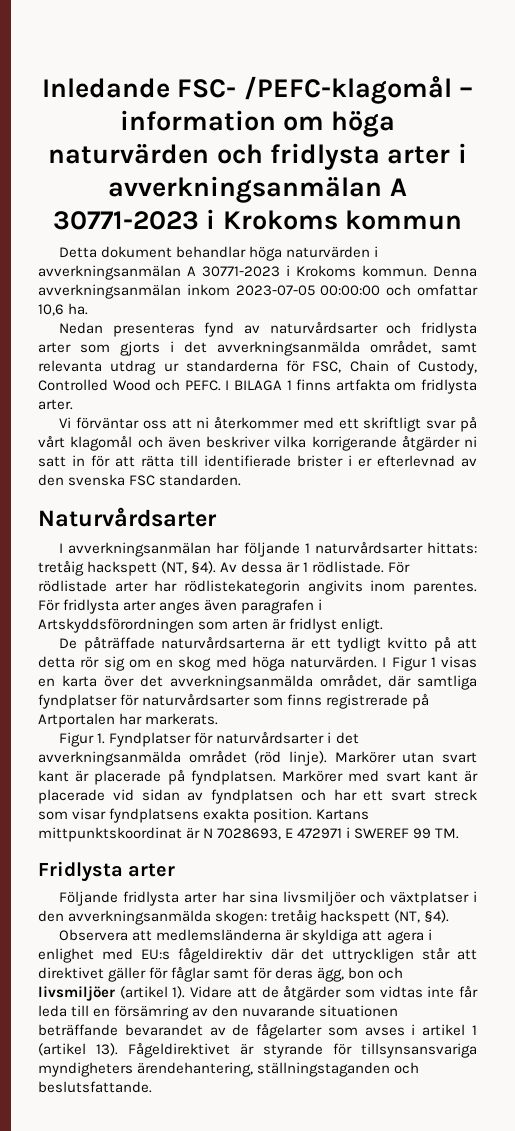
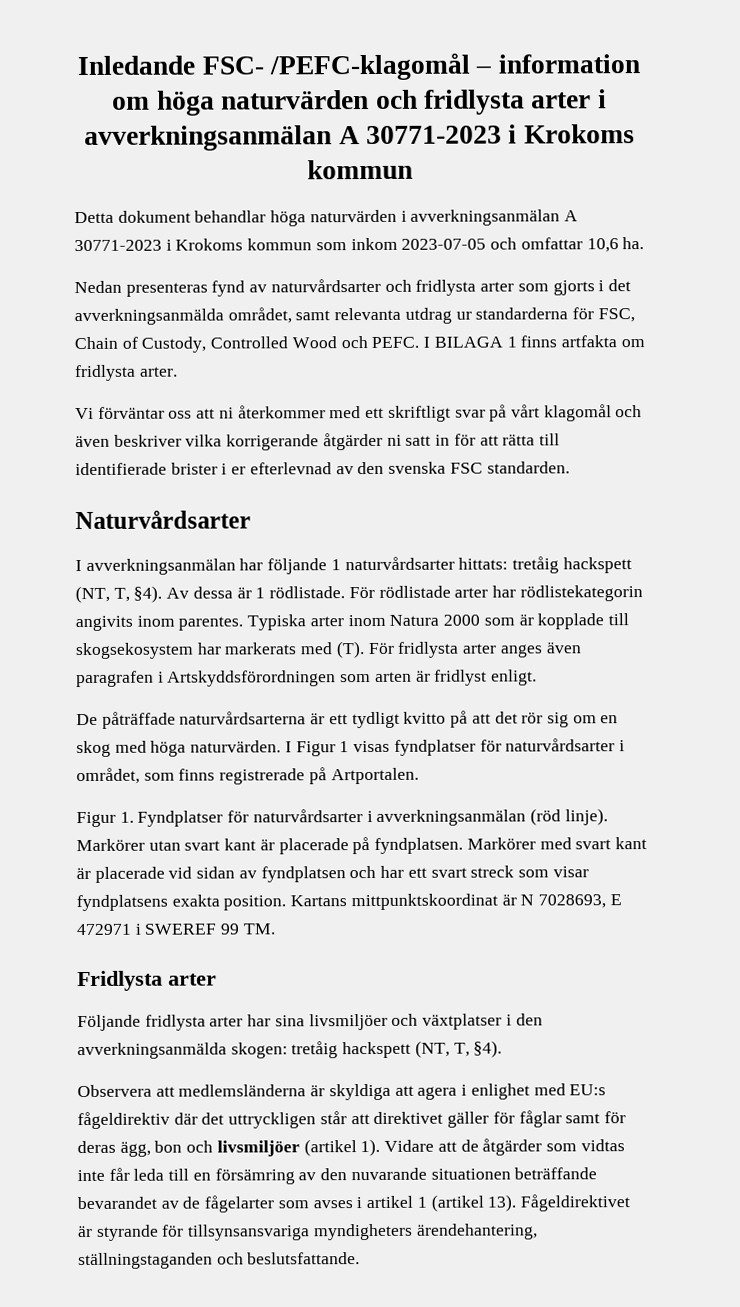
- Detta dokument behandlar höga naturvärden i avverkningsanmälan A 30771-2023 i Krokoms kommun. Denna avverkningsanmälan inkom 2023-07-05 00:00:00 och omfattar 10,6 ha.
+ Detta dokument behandlar höga naturvärden i avverkningsanmälan A 30771-2023 i Krokoms kommun som inkom 2023-07-05 och omfattar 10,6 ha.
- I avverkningsanmälan har följande 1 naturvårdsarter hittats: tretåig hackspett (NT, §4).
+ I avverkningsanmälan har följande 1 naturvårdsarter hittats: tretåig hackspett (NT, T, §4).
- För fridlysta arter anges även paragrafen i Artskyddsförordningen som arten är fridlyst enligt.
+ Typiska arter inom Natura 2000 som är kopplade till skogsekosystem har markerats med (T). För fridlysta arter anges även paragrafen i Artskyddsförordningen som arten är fridlyst enligt.
- De påträffade naturvårdsarterna är ett tydligt kvitto på att detta rör sig om en skog med höga naturvärden.
+ De påträffade naturvårdsarterna är ett tydligt kvitto på att det rör sig om en skog med höga naturvärden.
- I Figur 1 visas en karta över det avverkningsanmälda området, där samtliga fyndplatser för naturvårdsarter som finns registrerade på Artportalen har markerats.
+ I Figur 1 visas fyndplatser för naturvårdsarter i området, som finns registrerade på Artportalen.
- Figur 1. Fyndplatser för naturvårdsarter i det avverkningsanmälda området (röd linje).
+ Figur 1. Fyndplatser för naturvårdsarter i avverkningsanmälan (röd linje).
- Följande fridlysta arter har sina livsmiljöer och växtplatser i den avverkningsanmälda skogen: tretåig hackspett (NT, §4).
+ Följande fridlysta arter har sina livsmiljöer och växtplatser i den avverkningsanmälda skogen: tretåig hackspett (NT, T, §4).

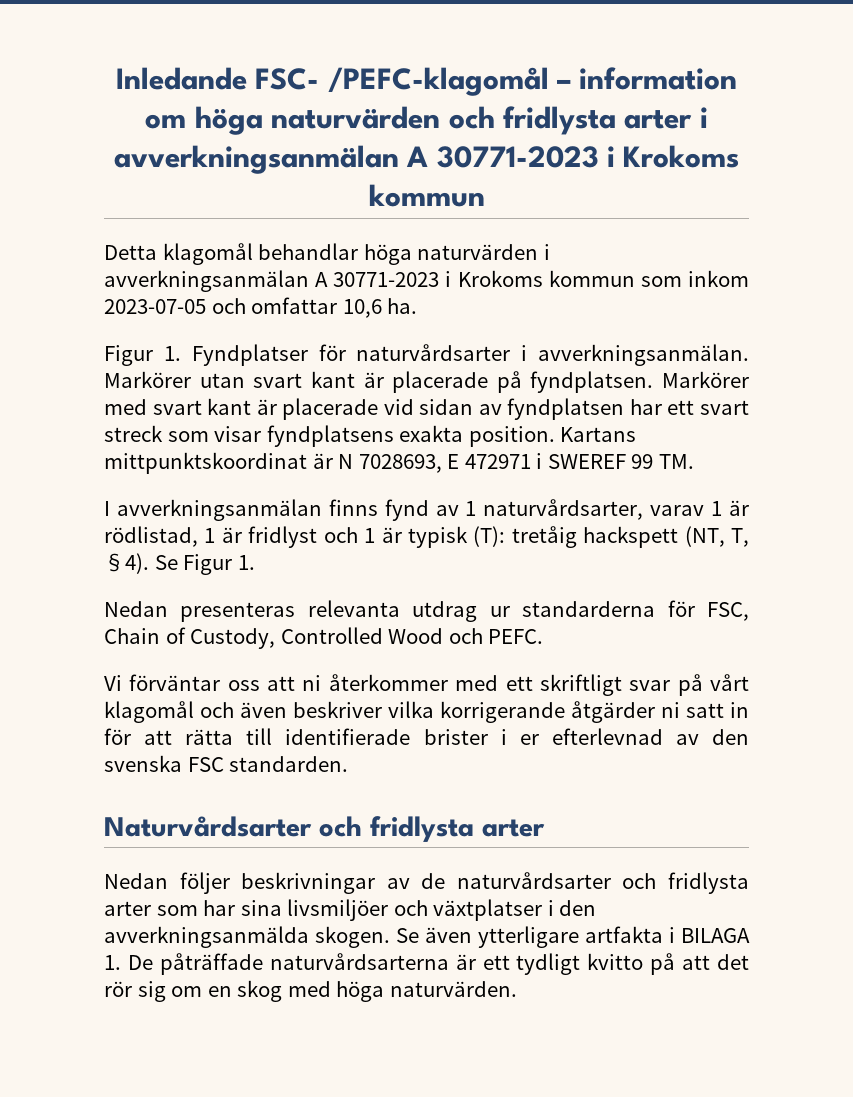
- Detta dokument behandlar höga naturvärden i avverkningsanmälan A 30771-2023 i Krokoms kommun som inkom 2023-07-05 och omfattar 10,6 ha.
+ Detta klagomål behandlar höga naturvärden i avverkningsanmälan A 30771-2023 i Krokoms kommun som inkom 2023-07-05 och omfattar 10,6 ha.
- Nedan presenteras fynd av naturvårdsarter och fridlysta arter som gjorts i det avverkningsanmälda området, samt relevanta utdrag ur standarderna för FSC, Chain of Custody, Controlled Wood och PEFC. I BILAGA 1 finns artfakta om fridlysta arter.
+ Figur 1. Fyndplatser för naturvårdsarter i avverkningsanmälan. Markörer utan svart kant är placerade på fyndplatsen. Markörer med svart kant är placerade vid sidan av fyndplatsen har ett svart streck som visar fyndplatsens exakta position. Kartans mittpunktskoordinat är N 7028693, E 472971 i SWEREF 99 TM.
+ I avverkningsanmälan finns fynd av 1 naturvårdsarter, varav 1 är rödlistad, 1 är fridlyst och 1 är typisk (T): tretåig hackspett (NT, T, §4). Se Figur 1.
+ Nedan presenteras relevanta utdrag ur standarderna för FSC, Chain of Custody, Controlled Wood och PEFC.
- Naturvårdsarter
- I avverkningsanmälan har följande 1 naturvårdsarter hittats: tretåig hackspett (NT, T, §4). Av dessa är 1 rödlistade. För rödlistade arter har rödlistekategorin angivits inom parentes. Typiska arter inom Natura 2000 som är kopplade till skogsekosystem har markerats med (T). För fridlysta arter anges även paragrafen i Artskyddsförordningen som arten är fridlyst enligt.
- De påträffade naturvårdsarterna är ett tydligt kvitto på att det rör sig om en skog med höga naturvärden. I Figur 1 visas fyndplatser för naturvårdsarter i området, som finns registrerade på Artportalen.
- Figur 1. Fyndplatser för naturvårdsarter i avverkningsanmälan (röd linje). Markörer utan svart kant är placerade på fyndplatsen. Markörer med svart kant är placerade vid sidan av fyndplatsen och har ett svart streck som visar fyndplatsens exakta position. Kartans mittpunktskoordinat är N 7028693, E 472971 i SWEREF 99 TM.
- Fridlysta arter
- Följande fridlysta arter har sina livsmiljöer och växtplatser i den avverkningsanmälda skogen: tretåig hackspett (NT, T, §4).
- Observera att medlemsländerna är skyldiga att agera i enlighet med EU:s fågeldirektiv där det uttryckligen står att direktivet gäller för fåglar samt för deras ägg, bon och livsmiljöer (artikel 1). Vidare att de åtgärder som vidtas inte får leda till en försämring av den nuvarande situationen beträffande bevarandet av de fågelarter som avses i artikel 1 (artikel 13). Fågeldirektivet är styrande för tillsynsansvariga myndigheters ärendehantering, ställningstaganden och beslutsfattande.
+ Naturvårdsarter och fridlysta arter
+ Nedan följer beskrivningar av de naturvårdsarter och fridlysta arter som har sina livsmiljöer och växtplatser i den avverkningsanmälda skogen. Se även ytterligare artfakta i BILAGA 1. De påträffade naturvårdsarterna är ett tydligt kvitto på att det rör sig om en skog med höga naturvärden.

